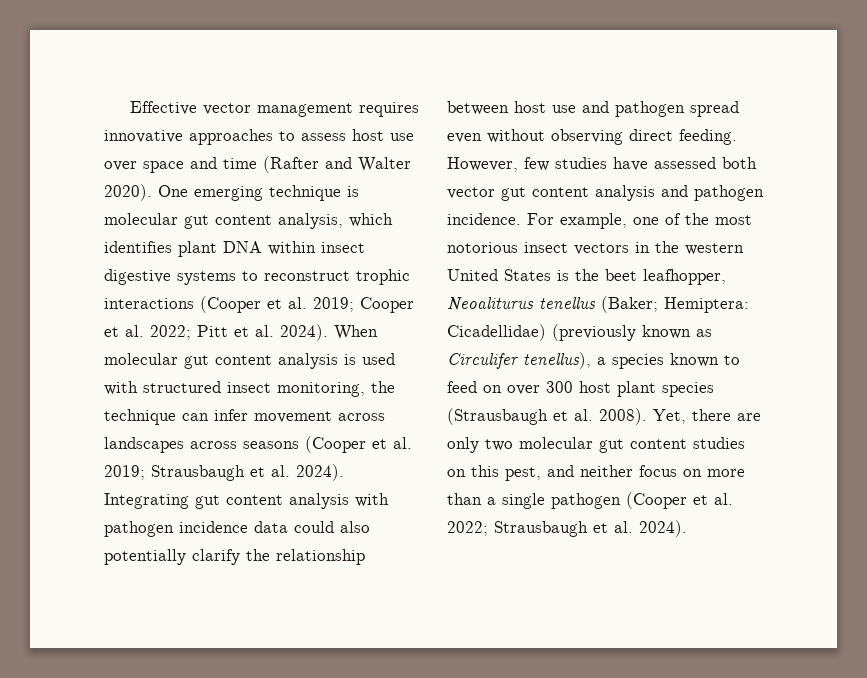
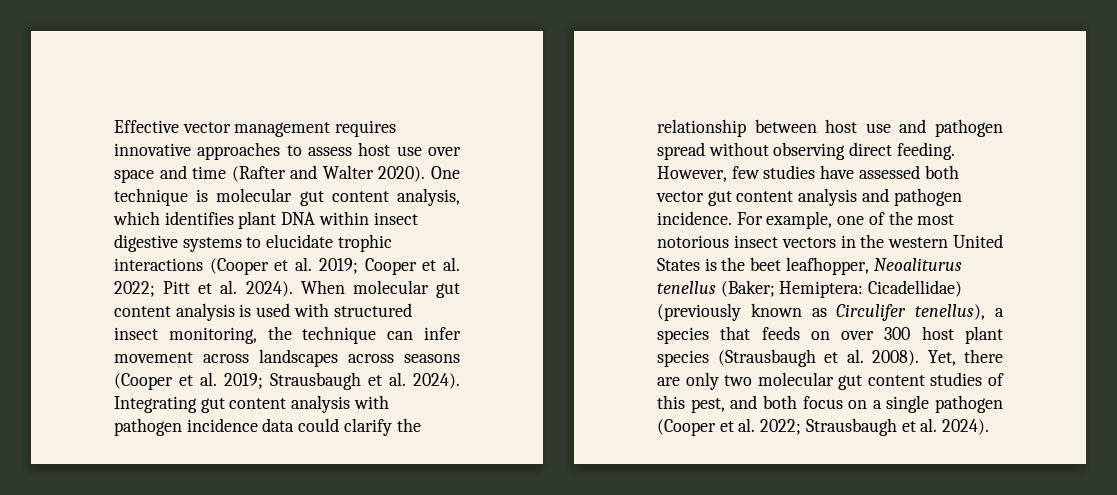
- One emerging technique is molecular gut content analysis, which identifies plant DNA within insect digestive systems to reconstruct trophic interactions (Cooper et al. 2019; Cooper et al. 2022; Pitt et al. 2024).
+ One technique is molecular gut content analysis, which identifies plant DNA within insect digestive systems to elucidate trophic interactions (Cooper et al. 2019; Cooper et al. 2022; Pitt et al. 2024).
- Integrating gut content analysis with pathogen incidence data could also potentially clarify the relationship between host use and pathogen spread even without observing direct feeding.
+ Integrating gut content analysis with pathogen incidence data could clarify the relationship between host use and pathogen spread without observing direct feeding.
- For example, one of the most notorious insect vectors in the western United States is the beet leafhopper, Neoaliturus tenellus (Baker; Hemiptera: Cicadellidae) (previously known as Circulifer tenellus), a species known to feed on over 300 host plant species (Strausbaugh et al. 2008).
+ For example, one of the most notorious insect vectors in the western United States is the beet leafhopper, Neoaliturus tenellus (Baker; Hemiptera: Cicadellidae) (previously known as Circulifer tenellus), a species that feeds on over 300 host plant species (Strausbaugh et al. 2008).
- Yet, there are only two molecular gut content studies on this pest, and neither focus on more than a single pathogen (Cooper et al. 2022; Strausbaugh et al. 2024).
+ Yet, there are only two molecular gut content studies of this pest, and both focus on a single pathogen (Cooper et al. 2022; Strausbaugh et al. 2024).

